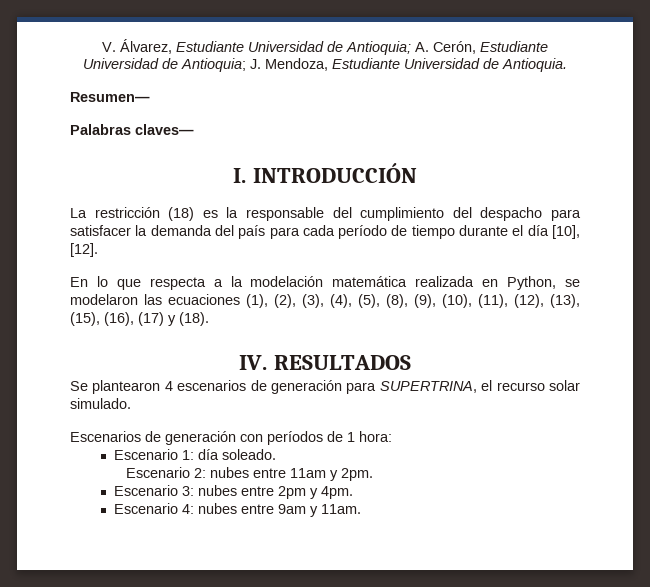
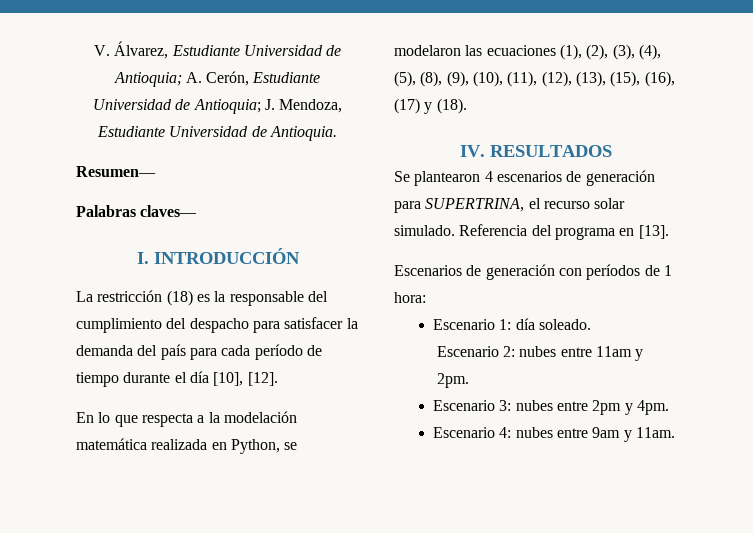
+ Referencia del programa en [13].

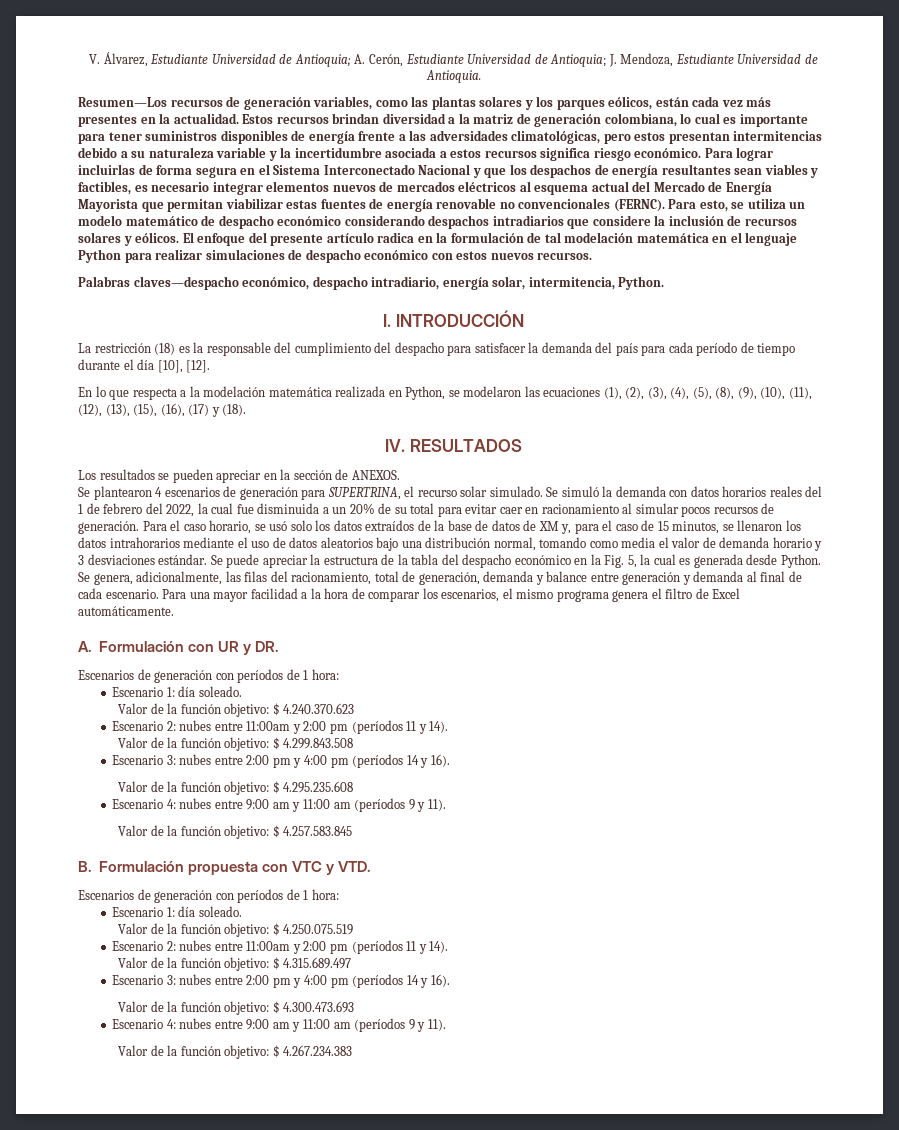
- Resumen—
- Palabras claves—
+ Resumen—Los recursos de generación variables, como las plantas solares y los parques eólicos, están cada vez más presentes en la actualidad. Estos recursos brindan diversidad a la matriz de generación colombiana, lo cual es importante para tener suministros disponibles de energía frente a las adversidades climatológicas, pero estos presentan intermitencias debido a su naturaleza variable y la incertidumbre asociada a estos recursos significa riesgo económico. Para lograr incluirlas de forma segura en el Sistema Interconectado Nacional y que los despachos de energía resultantes sean viables y factibles, es necesario integrar elementos nuevos de mercados eléctricos al esquema actual del Mercado de Energía Mayorista que permitan viabilizar estas fuentes de energía renovable no convencionales (FERNC). Para esto, se utiliza un modelo matemático de despacho económico considerando despachos intradiarios que considere la inclusión de recursos solares y eólicos. El enfoque del presente artículo radica en la formulación de tal modelación matemática en el lenguaje Python para realizar simulaciones de despacho económico con estos nuevos recursos.
+ Palabras claves—despacho económico, despacho intradiario, energía solar, intermitencia, Python.
+ Los resultados se pueden apreciar en la sección de ANEXOS.
- Referencia del programa en [13].
+ Se simuló la demanda con datos horarios reales del 1 de febrero del 2022, la cual fue disminuida a un 20% de su total para evitar caer en racionamiento al simular pocos recursos de generación. Para el caso horario, se usó solo los datos extraídos de la base de datos de XM y, para el caso de 15 minutos, se llenaron los datos intrahorarios mediante el uso de datos aleatorios bajo una distribución normal, tomando como media el valor de demanda horario y 3 desviaciones estándar. Se puede apreciar la estructura de la tabla del despacho económico en la Fig. 5, la cual es generada desde Python. Se genera, adicionalmente, las filas del racionamiento, total de generación, demanda y balance entre generación y demanda al final de cada escenario. Para una mayor facilidad a la hora de comparar los escenarios, el mismo programa genera el filtro de Excel automáticamente.
+ A. Formulación con UR y DR.
- Escenario 2: nubes entre 11am y 2pm.
- Escenario 3: nubes entre 2pm y 4pm.
- Escenario 4: nubes entre 9am y 11am.
+ Valor de la función objetivo: $ 4.240.370.623
+ Escenario 2: nubes entre 11:00am y 2:00 pm (períodos 11 y 14).
+ Valor de la función objetivo: $ 4.299.843.508
+ Escenario 3: nubes entre 2:00 pm y 4:00 pm (períodos 14 y 16).
+ Valor de la función objetivo: $ 4.295.235.608
+ Escenario 4: nubes entre 9:00 am y 11:00 am (períodos 9 y 11).
+ Valor de la función objetivo: $ 4.257.583.845
+ B. Formulación propuesta con VTC y VTD.
+ Escenarios de generación con períodos de 1 hora:
+ Escenario 1: día soleado.
+ Valor de la función objetivo: $ 4.250.075.519
+ Escenario 2: nubes entre 11:00am y 2:00 pm (períodos 11 y 14).
+ Valor de la función objetivo: $ 4.315.689.497
+ Escenario 3: nubes entre 2:00 pm y 4:00 pm (períodos 14 y 16).
+ Valor de la función objetivo: $ 4.300.473.693
+ Escenario 4: nubes entre 9:00 am y 11:00 am (períodos 9 y 11).
+ Valor de la función objetivo: $ 4.267.234.383

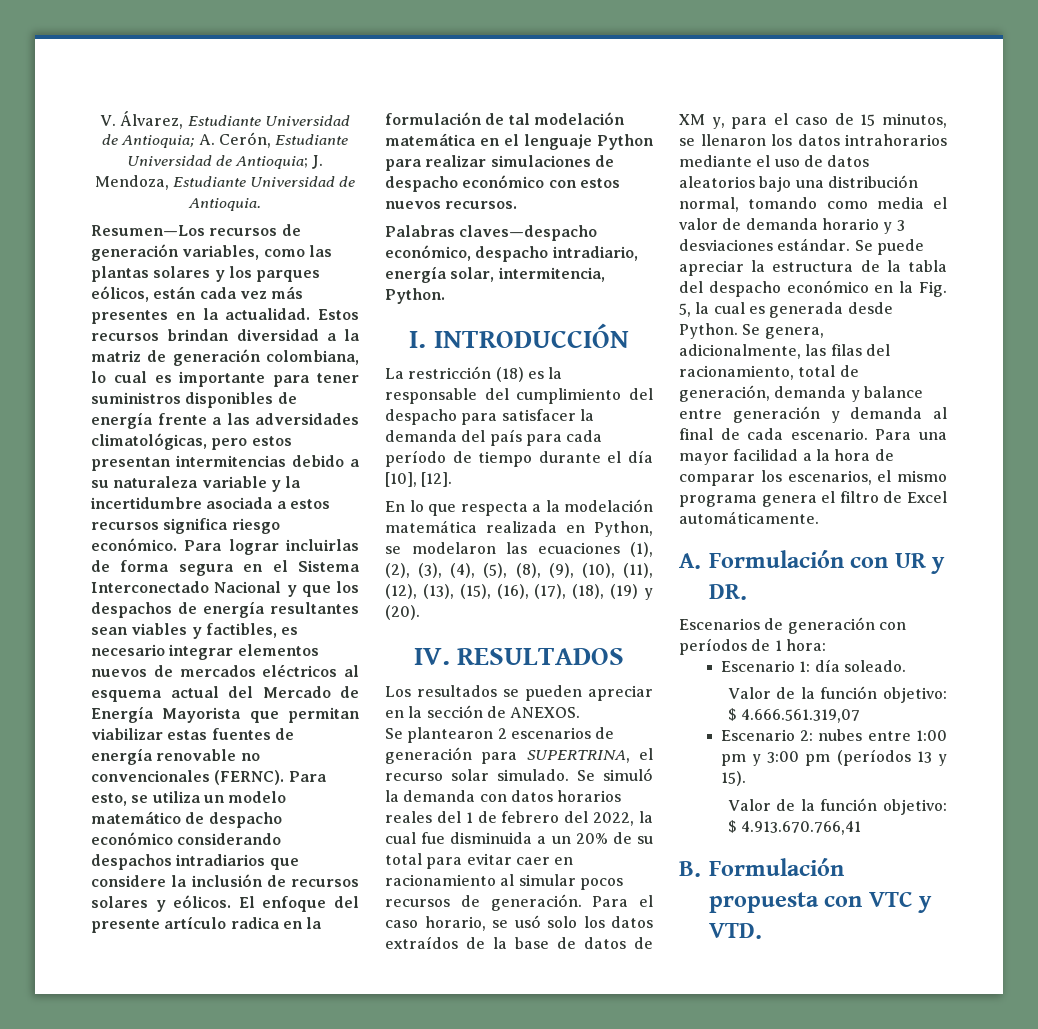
- En lo que respecta a la modelación matemática realizada en Python, se modelaron las ecuaciones (1), (2), (3), (4), (5), (8), (9), (10), (11), (12), (13), (15), (16), (17) y (18).
+ En lo que respecta a la modelación matemática realizada en Python, se modelaron las ecuaciones (1), (2), (3), (4), (5), (8), (9), (10), (11), (12), (13), (15), (16), (17), (18), (19) y (20).
- Se plantearon 4 escenarios de generación para SUPERTRINA, el recurso solar simulado.
+ Se plantearon 2 escenarios de generación para SUPERTRINA, el recurso solar simulado.
- Valor de la función objetivo: $ 4.240.370.623
- Escenario 2: nubes entre 11:00am y 2:00 pm (períodos 11 y 14).
- Valor de la función objetivo: $ 4.299.843.508
- Escenario 3: nubes entre 2:00 pm y 4:00 pm (períodos 14 y 16).
- Valor de la función objetivo: $ 4.295.235.608
- Escenario 4: nubes entre 9:00 am y 11:00 am (períodos 9 y 11).
- Valor de la función objetivo: $ 4.257.583.845
+ Valor de la función objetivo: $ 4.666.561.319,07
+ Escenario 2: nubes entre 1:00 pm y 3:00 pm (períodos 13 y 15).
+ Valor de la función objetivo: $ 4.913.670.766,41
  B. Formulación propuesta con VTC y VTD.
- Escenarios de generación con períodos de 1 hora:
- Escenario 1: día soleado.
- Valor de la función objetivo: $ 4.250.075.519
- Escenario 2: nubes entre 11:00am y 2:00 pm (períodos 11 y 14).
- Valor de la función objetivo: $ 4.315.689.497
- Escenario 3: nubes entre 2:00 pm y 4:00 pm (períodos 14 y 16).
- Valor de la función objetivo: $ 4.300.473.693
- Escenario 4: nubes entre 9:00 am y 11:00 am (períodos 9 y 11).
- Valor de la función objetivo: $ 4.267.234.383

